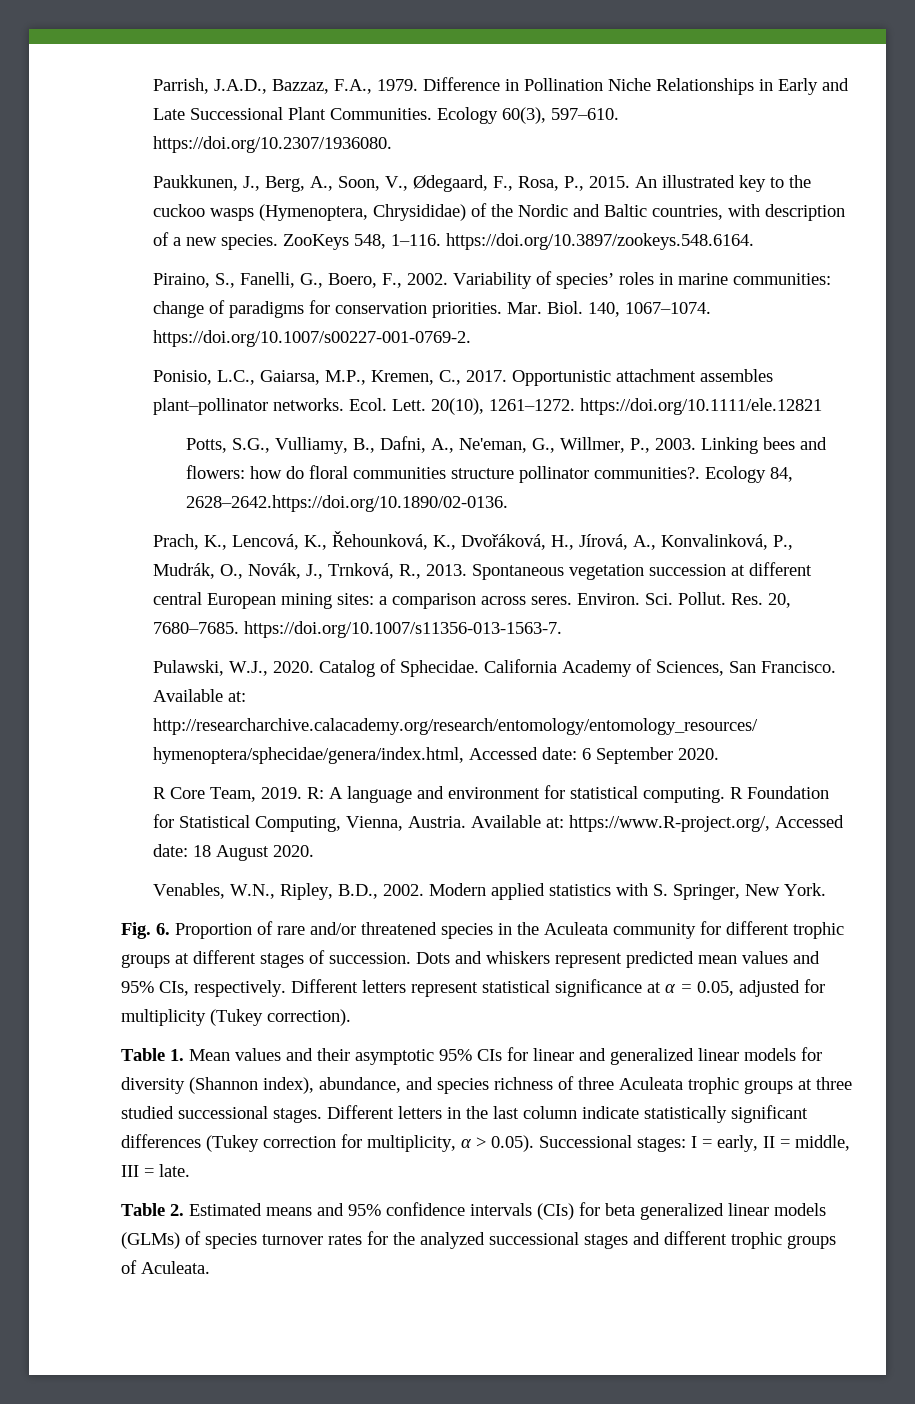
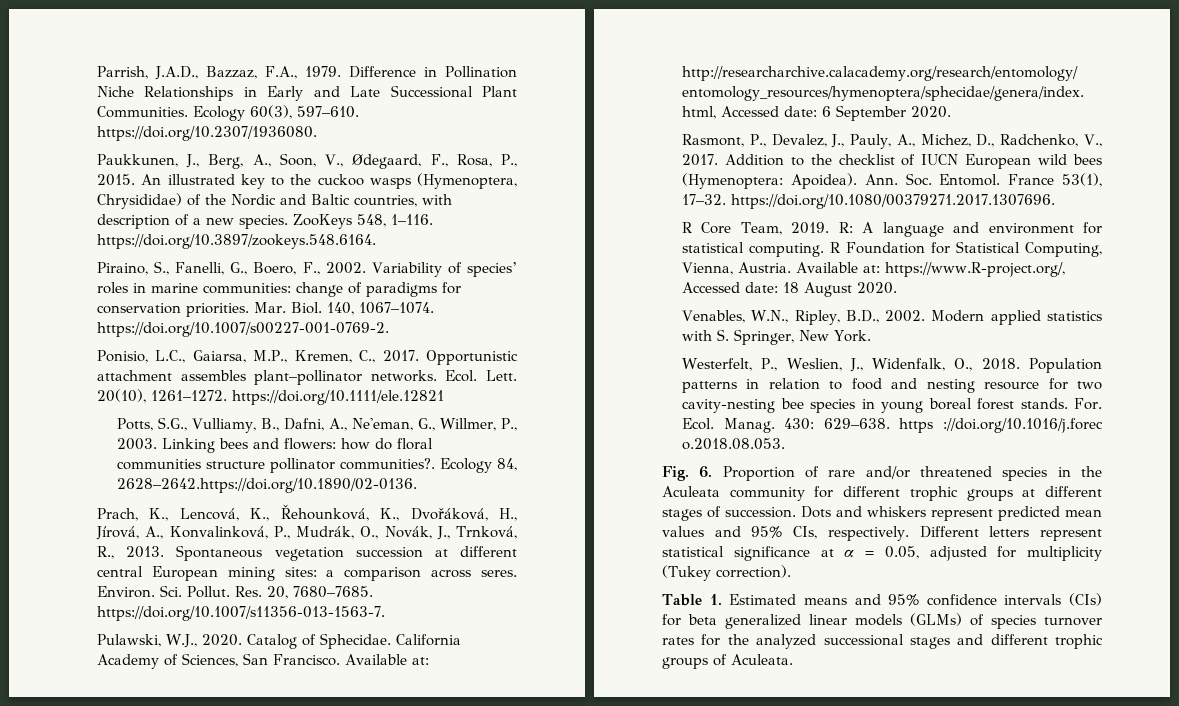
+ Rasmont, P., Devalez, J., Pauly, A., Michez, D., Radchenko, V., 2017. Addition to the checklist of IUCN European wild bees (Hymenoptera: Apoidea). Ann. Soc. Entomol. France 53(1), 17–32. https://doi.org/10.1080/00379271.2017.1307696.
+ Westerfelt, P., Weslien, J., Widenfalk, O., 2018. Population patterns in relation to food and nesting resource for two cavity-nesting bee species in young boreal forest stands. For. Ecol. Manag. 430: 629–638. https ://doi.org/10.1016/j.forec o.2018.08.053.
- Table 1. Mean values and their asymptotic 95% CIs for linear and generalized linear models for diversity (Shannon index), abundance, and species richness of three Aculeata trophic groups at three studied successional stages. Different letters in the last column indicate statistically significant differences (Tukey correction for multiplicity, α > 0.05). Successional stages: I = early, II = middle, III = late.
- Table 2. Estimated means and 95% confidence intervals (CIs) for beta generalized linear models (GLMs) of species turnover rates for the analyzed successional stages and different trophic groups of Aculeata.
+ Table 1. Estimated means and 95% confidence intervals (CIs) for beta generalized linear models (GLMs) of species turnover rates for the analyzed successional stages and different trophic groups of Aculeata.

